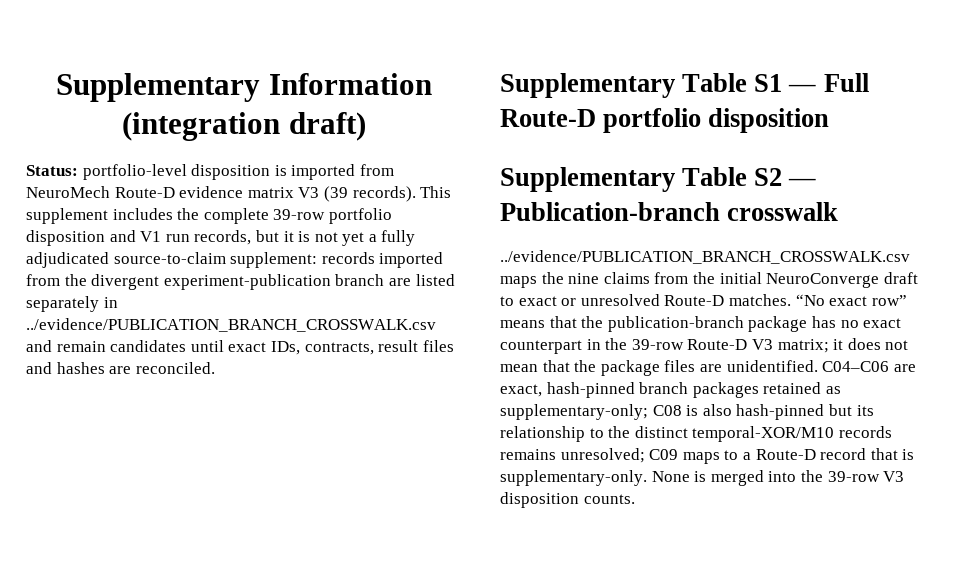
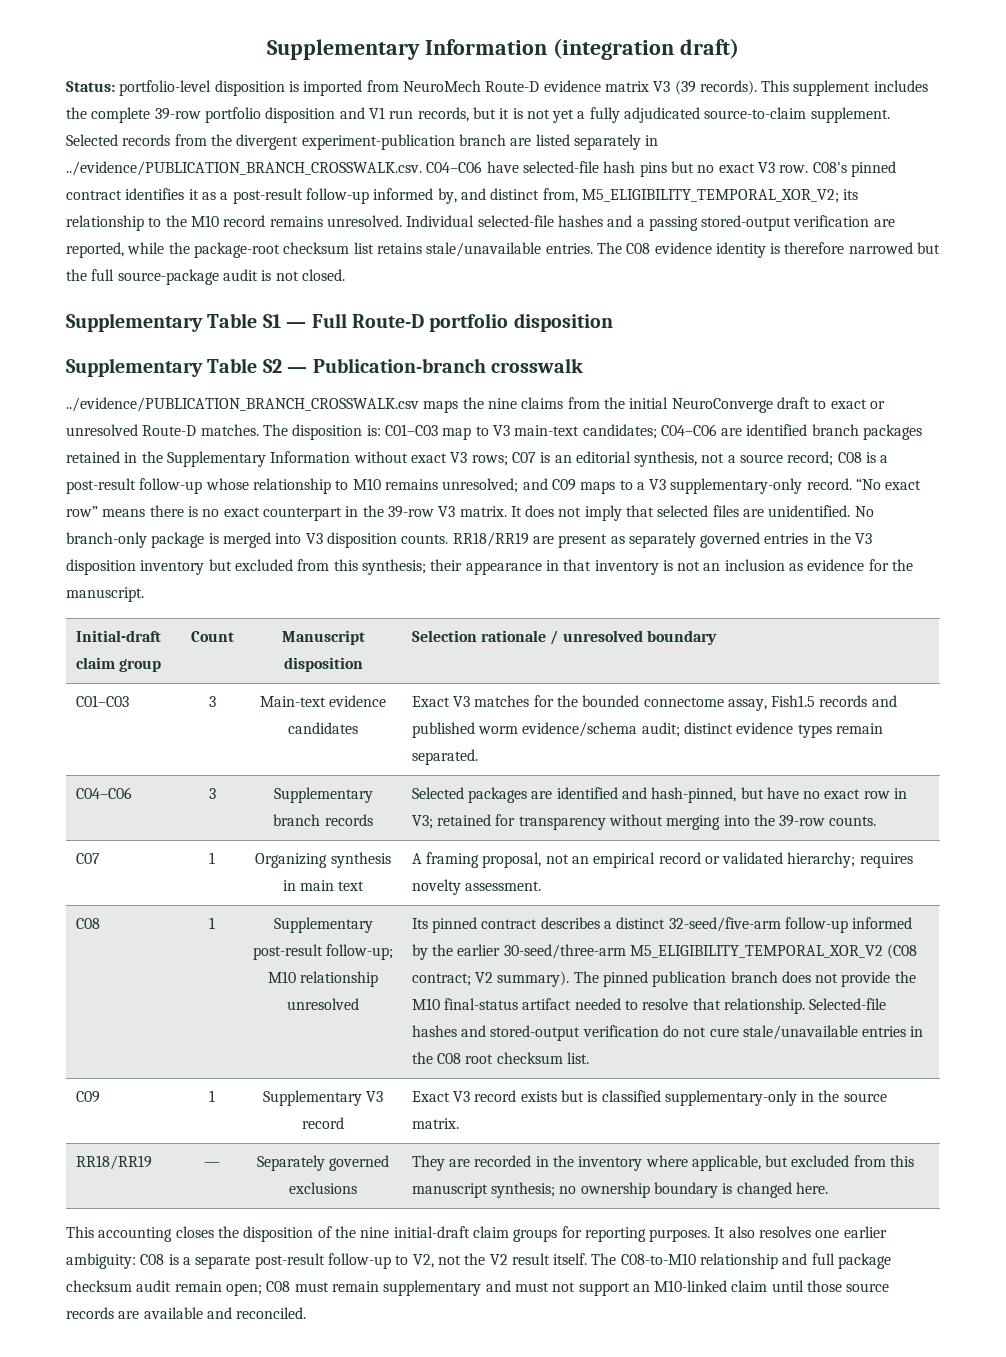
- This supplement includes the complete 39-row portfolio disposition and V1 run records, but it is not yet a fully adjudicated source-to-claim supplement: records imported from the divergent experiment-publication branch are listed separately in ../evidence/PUBLICATION_BRANCH_CROSSWALK.csv and remain candidates until exact IDs, contracts, result files and hashes are reconciled.
+ This supplement includes the complete 39-row portfolio disposition and V1 run records, but it is not yet a fully adjudicated source-to-claim supplement. Selected records from the divergent experiment-publication branch are listed separately in ../evidence/PUBLICATION_BRANCH_CROSSWALK.csv. C04–C06 have selected-file hash pins but no exact V3 row. C08's pinned contract identifies it as a post-result follow-up informed by, and distinct from, M5_ELIGIBILITY_TEMPORAL_XOR_V2; its relationship to the M10 record remains unresolved. Individual selected-file hashes and a passing stored-output verification are reported, while the package-root checksum list retains stale/unavailable entries. The C08 evidence identity is therefore narrowed but the full source-package audit is not closed.
- “No exact row” means that the publication-branch package has no exact counterpart in the 39-row Route-D V3 matrix; it does not mean that the package files are unidentified. C04–C06 are exact, hash-pinned branch packages retained as supplementary-only; C08 is also hash-pinned but its relationship to the distinct temporal-XOR/M10 records remains unresolved; C09 maps to a Route-D record that is supplementary-only. None is merged into the 39-row V3 disposition counts.
+ The disposition is: C01–C03 map to V3 main-text candidates; C04–C06 are identified branch packages retained in the Supplementary Information without exact V3 rows; C07 is an editorial synthesis, not a source record; C08 is a post-result follow-up whose relationship to M10 remains unresolved; and C09 maps to a V3 supplementary-only record. “No exact row” means there is no exact counterpart in the 39-row V3 matrix. It does not imply that selected files are unidentified. No branch-only package is merged into V3 disposition counts.
+ RR18/RR19 are present as separately governed entries in the V3 disposition inventory but excluded from this synthesis; their appearance in that inventory is not an inclusion as evidence for the manuscript.
+ Initial-draft claim group | Count | Manuscript disposition | Selection rationale / unresolved boundary
+ C01–C03 | 3 | Main-text evidence candidates | Exact V3 matches for the bounded connectome assay, Fish1.5 records and published worm evidence/schema audit; distinct evidence types remain separated.
+ C04–C06 | 3 | Supplementary branch records | Selected packages are identified and hash-pinned, but have no exact row in V3; retained for transparency without merging into the 39-row counts.
+ C07 | 1 | Organizing synthesis in main text | A framing proposal, not an empirical record or validated hierarchy; requires novelty assessment.
+ C08 | 1 | Supplementary post-result follow-up; M10 relationship unresolved | Its pinned contract describes a distinct 32-seed/five-arm follow-up informed by the earlier 30-seed/three-arm M5_ELIGIBILITY_TEMPORAL_XOR_V2 (C08 contract; V2 summary). The pinned publication branch does not provide the M10 final-status artifact needed to resolve that relationship. Selected-file hashes and stored-output verification do not cure stale/unavailable entries in the C08 root checksum list.
+ C09 | 1 | Supplementary V3 record | Exact V3 record exists but is classified supplementary-only in the source matrix.
+ RR18/RR19 | — | Separately governed exclusions | They are recorded in the inventory where applicable, but excluded from this manuscript synthesis; no ownership boundary is changed here.
+ This accounting closes the disposition of the nine initial-draft claim groups for reporting purposes. It also resolves one earlier ambiguity: C08 is a separate post-result follow-up to V2, not the V2 result itself. The C08-to-M10 relationship and full package checksum audit remain open; C08 must remain supplementary and must not support an M10-linked claim until those source records are available and reconciled.

